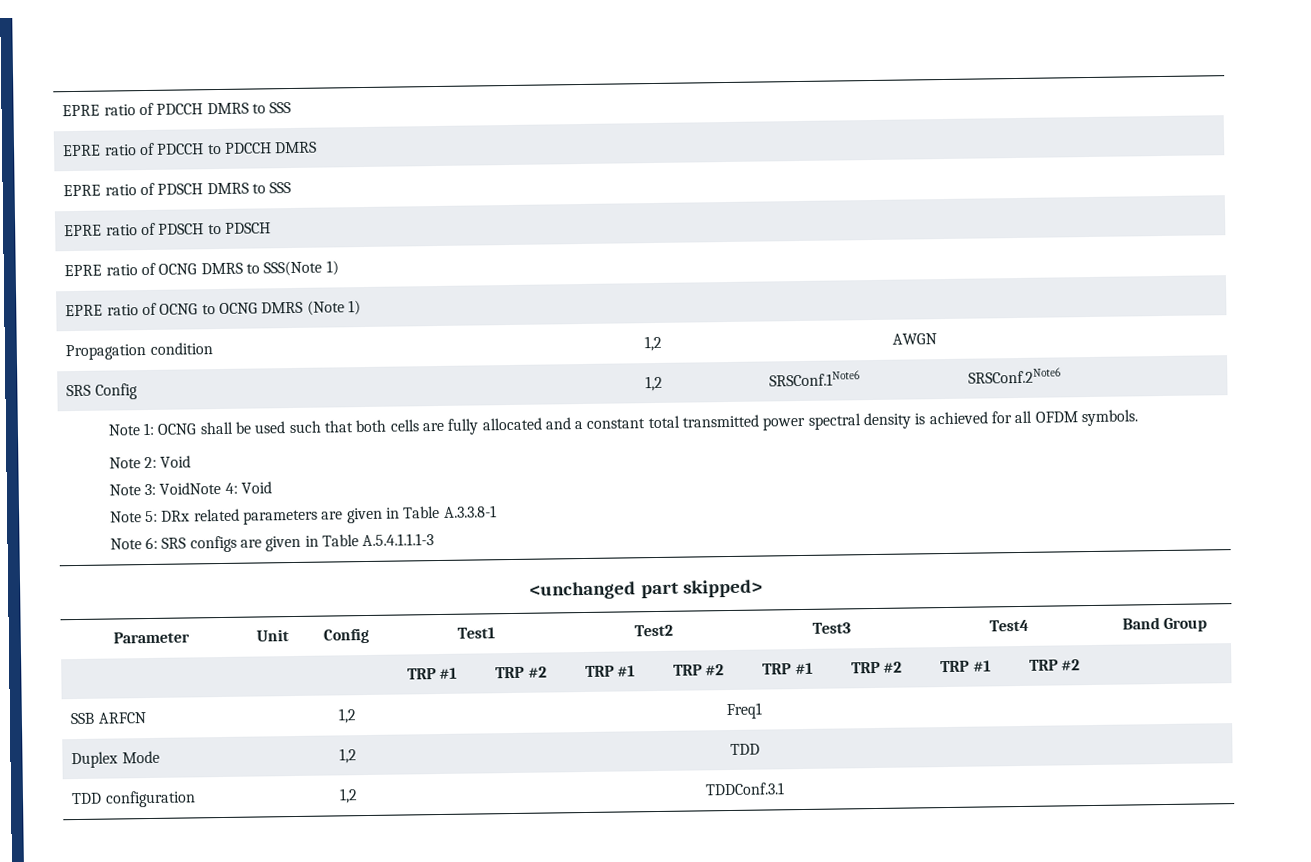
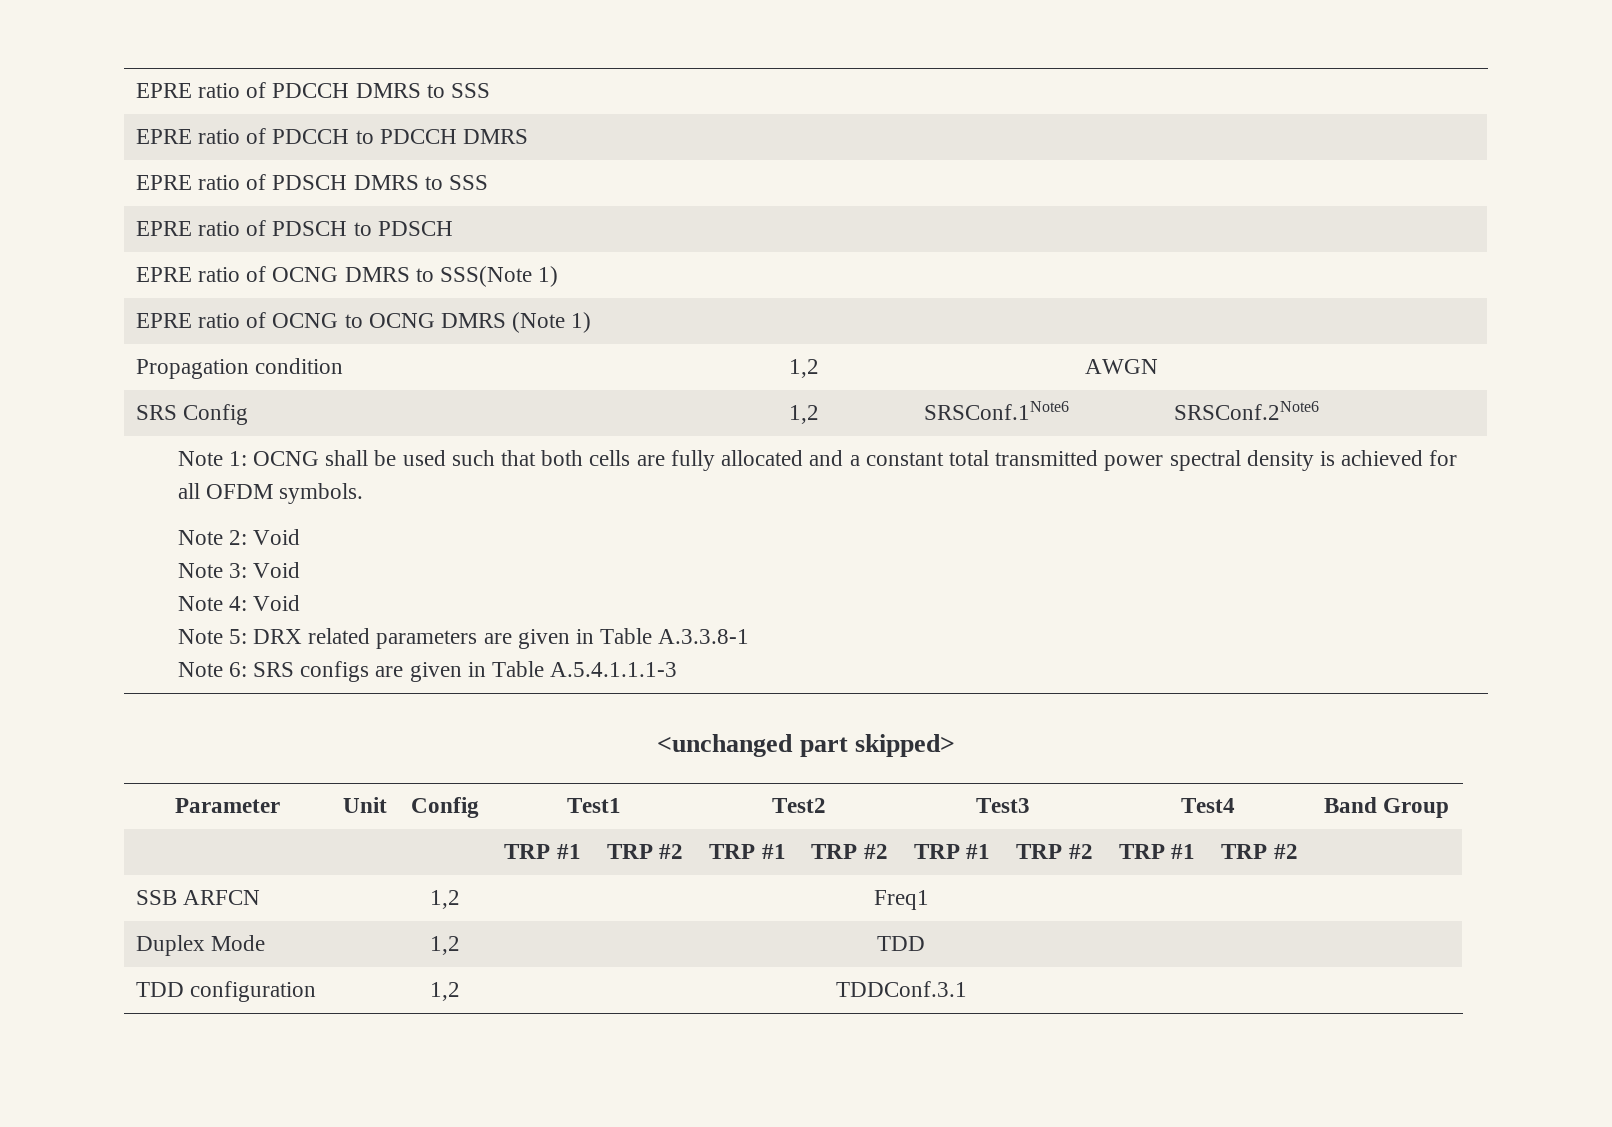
- Note 3: VoidNote 4: Void
+ Note 3: Void
+ Note 4: Void
- Note 5: DRx related parameters are given in Table A.3.3.8-1
+ Note 5: DRX related parameters are given in Table A.3.3.8-1

